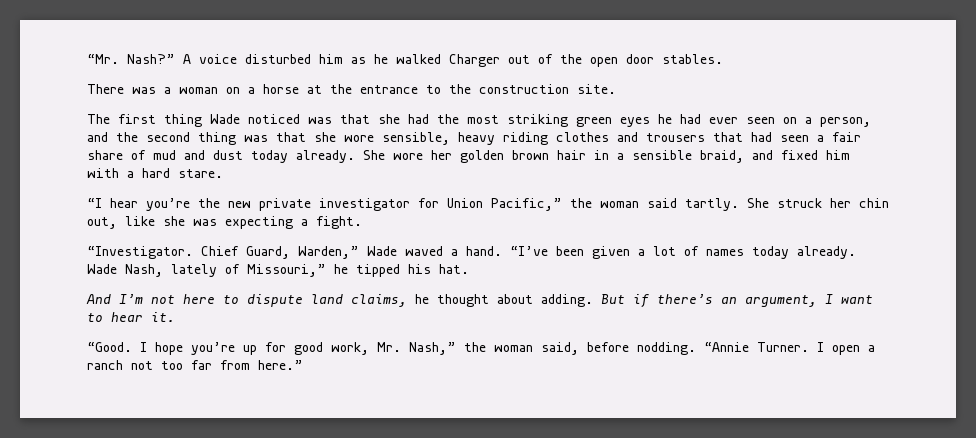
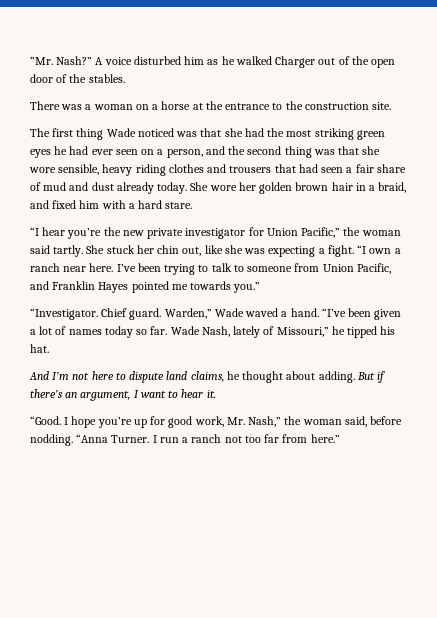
- A voice disturbed him as he walked Charger out of the open door stables.
+ A voice disturbed him as he walked Charger out of the open door of the stables.
- The first thing Wade noticed was that she had the most striking green eyes he had ever seen on a person, and the second thing was that she wore sensible, heavy riding clothes and trousers that had seen a fair share of mud and dust today already.
+ The first thing Wade noticed was that she had the most striking green eyes he had ever seen on a person, and the second thing was that she wore sensible, heavy riding clothes and trousers that had seen a fair share of mud and dust already today.
- She wore her golden brown hair in a sensible braid, and fixed him with a hard stare.
+ She wore her golden brown hair in a braid, and fixed him with a hard stare.
- She struck her chin out, like she was expecting a fight.
+ She stuck her chin out, like she was expecting a fight. “I own a ranch near here. I’ve been trying to talk to someone from Union Pacific, and Franklin Hayes pointed me towards you.”
- Chief Guard, Warden,” Wade waved a hand.
+ Chief guard. Warden,” Wade waved a hand.
- “I’ve been given a lot of names today already.
+ “I’ve been given a lot of names today so far.
- “Annie Turner.
+ “Anna Turner.
- I open a ranch not too far from here.”
+ I run a ranch not too far from here.”

